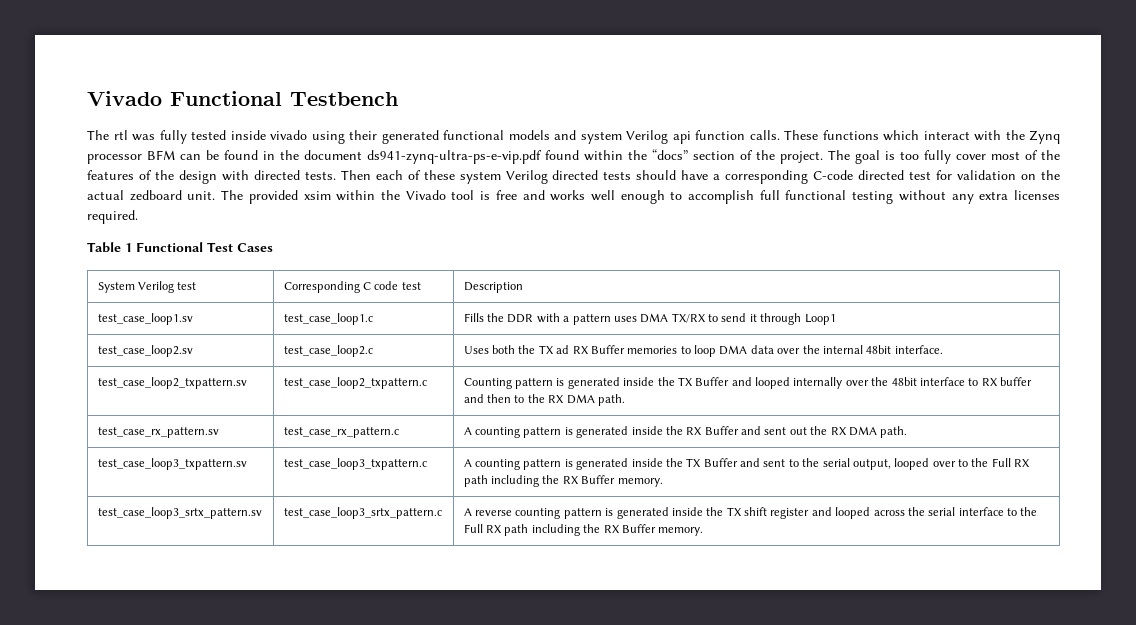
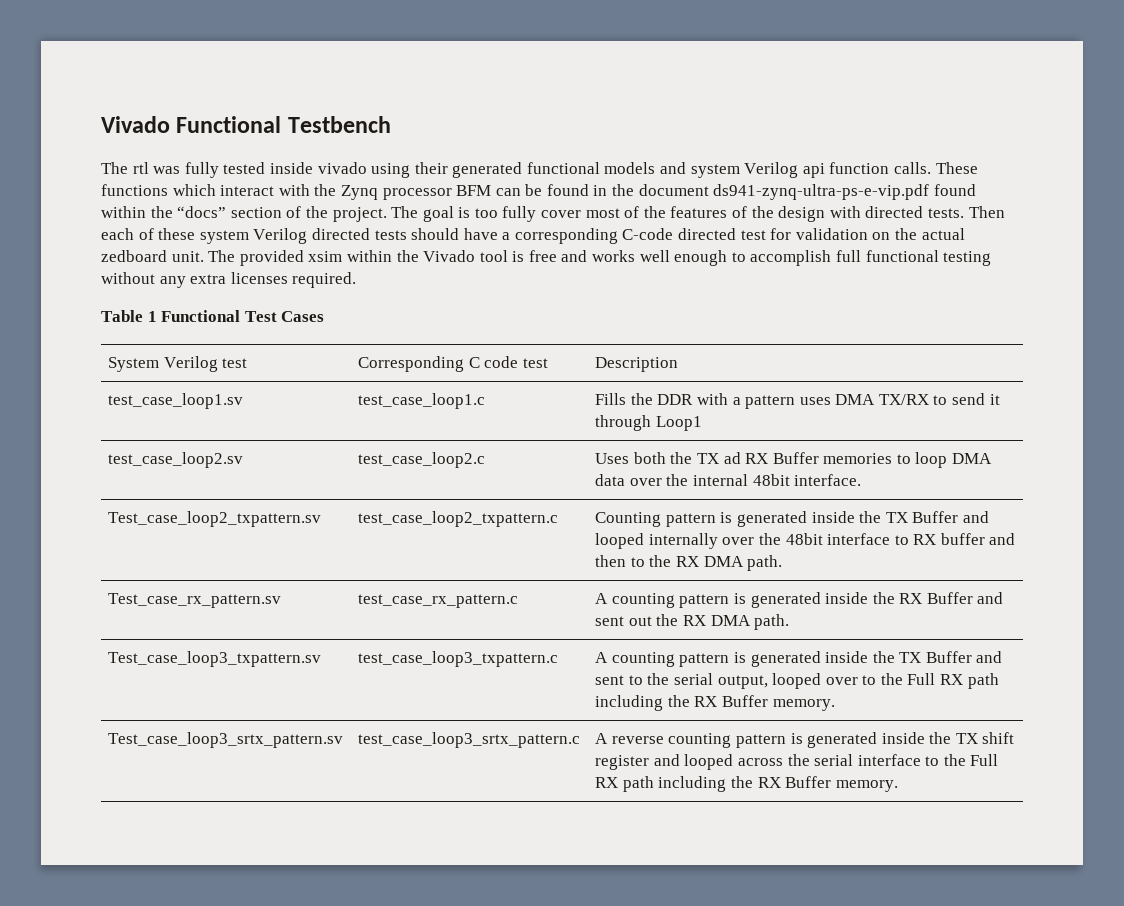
- test_case_loop2_txpattern.sv | test_case_loop2_txpattern.c | Counting pattern is generated inside the TX Buffer and looped internally over the 48bit interface to RX buffer and then to the RX DMA path.
+ Test_case_loop2_txpattern.sv | test_case_loop2_txpattern.c | Counting pattern is generated inside the TX Buffer and looped internally over the 48bit interface to RX buffer and then to the RX DMA path.
- test_case_rx_pattern.sv | test_case_rx_pattern.c | A counting pattern is generated inside the RX Buffer and sent out the RX DMA path.
+ Test_case_rx_pattern.sv | test_case_rx_pattern.c | A counting pattern is generated inside the RX Buffer and sent out the RX DMA path.
- test_case_loop3_txpattern.sv | test_case_loop3_txpattern.c | A counting pattern is generated inside the TX Buffer and sent to the serial output, looped over to the Full RX path including the RX Buffer memory.
+ Test_case_loop3_txpattern.sv | test_case_loop3_txpattern.c | A counting pattern is generated inside the TX Buffer and sent to the serial output, looped over to the Full RX path including the RX Buffer memory.
- test_case_loop3_srtx_pattern.sv | test_case_loop3_srtx_pattern.c | A reverse counting pattern is generated inside the TX shift register and looped across the serial interface to the Full RX path including the RX Buffer memory.
+ Test_case_loop3_srtx_pattern.sv | test_case_loop3_srtx_pattern.c | A reverse counting pattern is generated inside the TX shift register and looped across the serial interface to the Full RX path including the RX Buffer memory.

